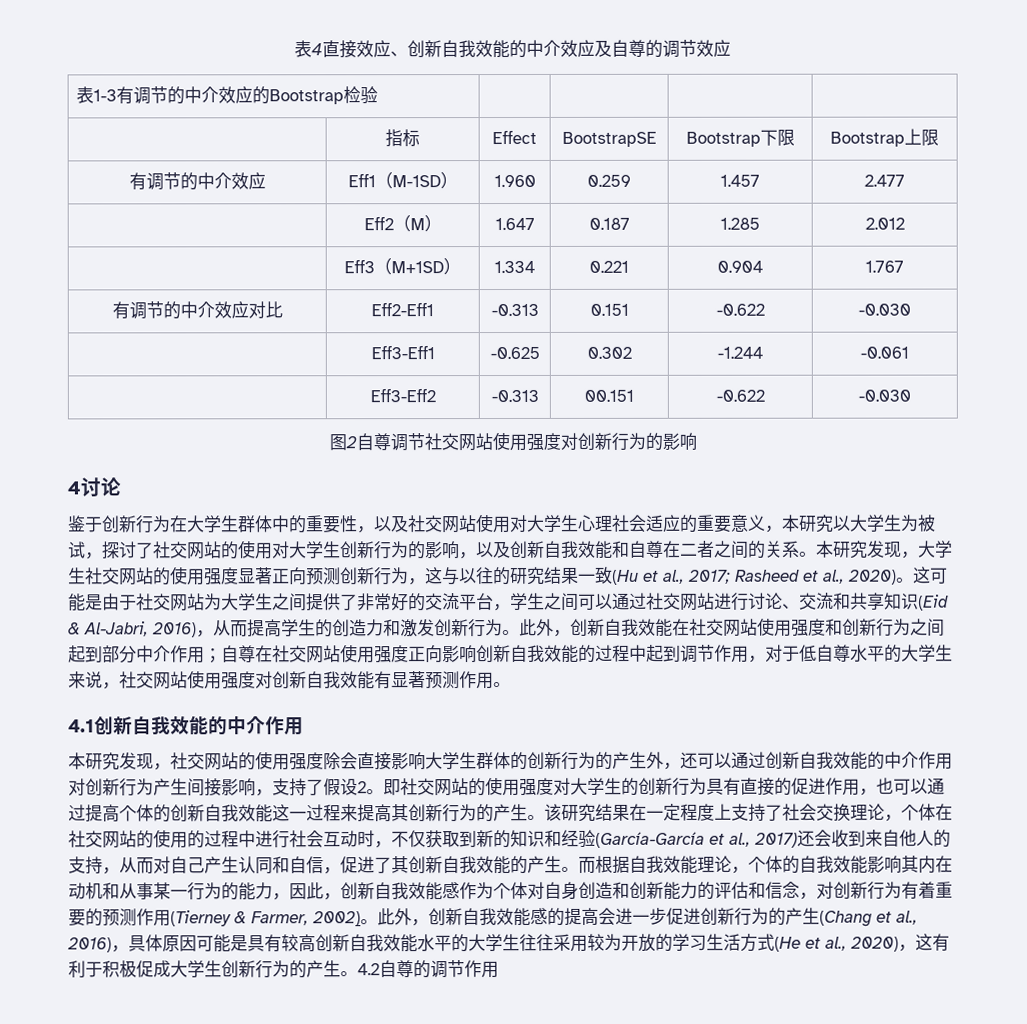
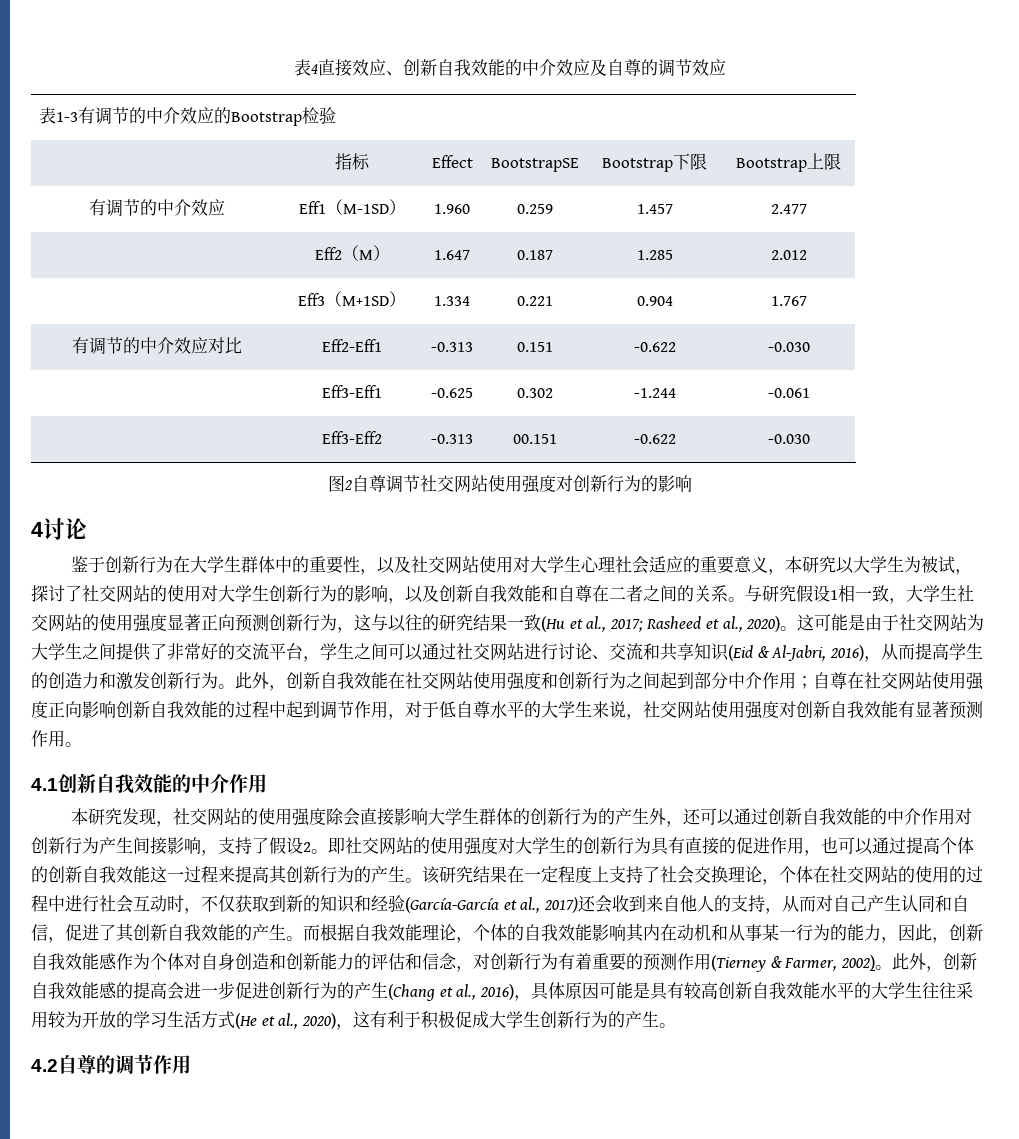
- 本研究发现，大学生社交网站的使用强度显著正向预测创新行为，这与以往的研究结果一致(Hu et al., 2017; Rasheed et al., 2020)。
+ 与研究假设1相一致，大学生社交网站的使用强度显著正向预测创新行为，这与以往的研究结果一致(Hu et al., 2017; Rasheed et al., 2020)。
- 此外，创新自我效能感的提高会进一步促进创新行为的产生(Chang et al., 2016)，具体原因可能是具有较高创新自我效能水平的大学生往往采用较为开放的学习生活方式(He et al., 2020)，这有利于积极促成大学生创新行为的产生。4.2自尊的调节作用
+ 此外，创新自我效能感的提高会进一步促进创新行为的产生(Chang et al., 2016)，具体原因可能是具有较高创新自我效能水平的大学生往往采用较为开放的学习生活方式(He et al., 2020)，这有利于积极促成大学生创新行为的产生。
+ 4.2自尊的调节作用

